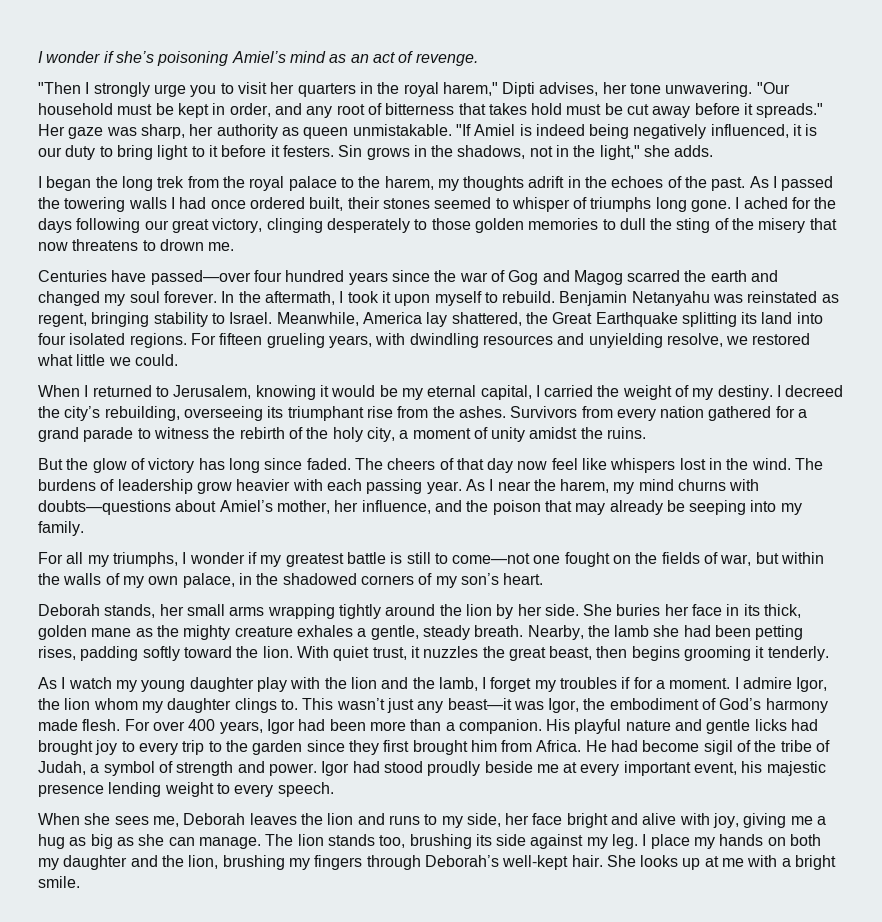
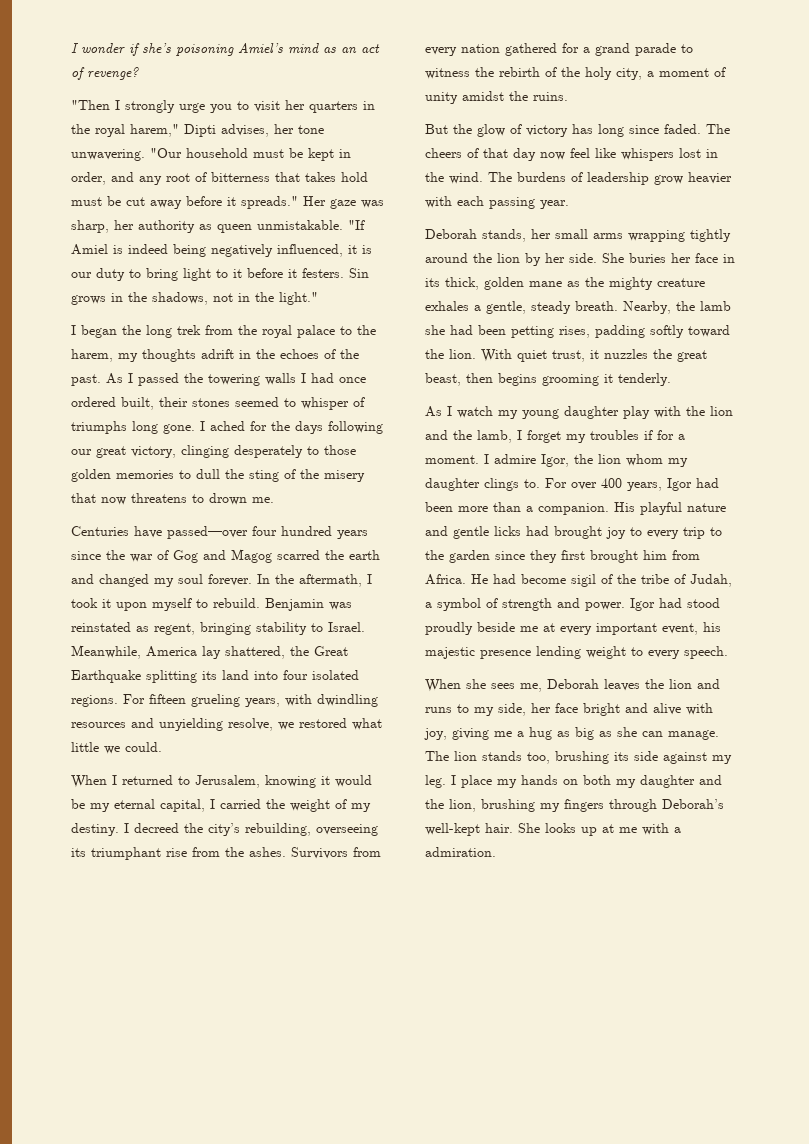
- I wonder if she’s poisoning Amiel’s mind as an act of revenge.
+ I wonder if she’s poisoning Amiel’s mind as an act of revenge?
- Sin grows in the shadows, not in the light," she adds.
+ Sin grows in the shadows, not in the light."
- Benjamin Netanyahu was reinstated as regent, bringing stability to Israel.
+ Benjamin was reinstated as regent, bringing stability to Israel.
- As I near the harem, my mind churns with doubts—questions about Amiel’s mother, her influence, and the poison that may already be seeping into my family.
- For all my triumphs, I wonder if my greatest battle is still to come—not one fought on the fields of war, but within the walls of my own palace, in the shadowed corners of my son’s heart.
- This wasn’t just any beast—it was Igor, the embodiment of God’s harmony made flesh.
- She looks up at me with a bright smile.
+ She looks up at me with a admiration.

